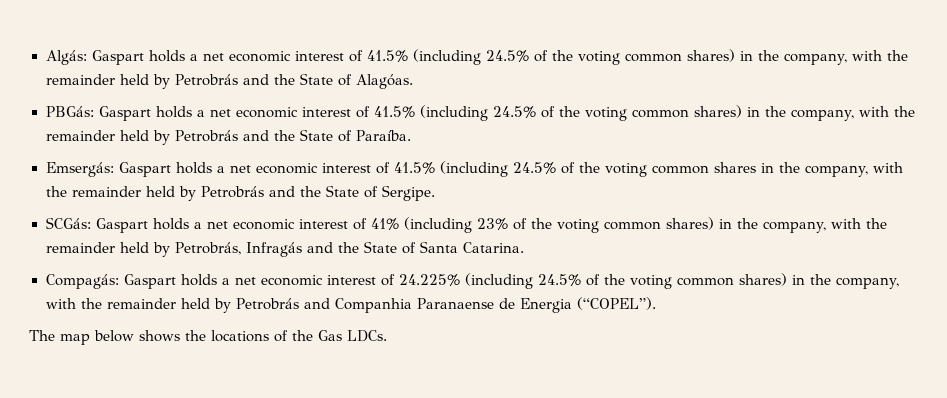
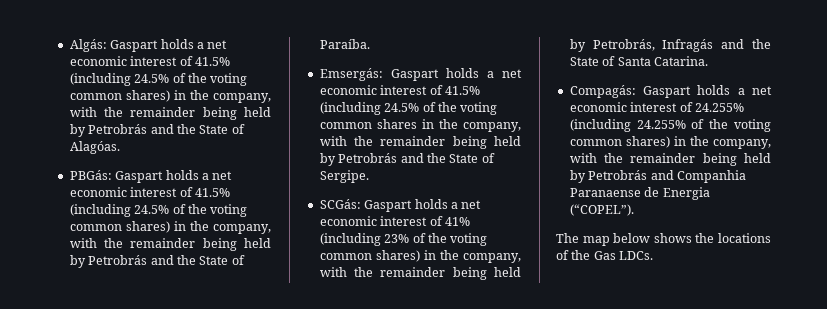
- Algás: Gaspart holds a net economic interest of 41.5% (including 24.5% of the voting common shares) in the company, with the remainder held by Petrobrás and the State of Alagóas.
+ Algás: Gaspart holds a net economic interest of 41.5% (including 24.5% of the voting common shares) in the company, with the remainder being held by Petrobrás and the State of Alagóas.
- PBGás: Gaspart holds a net economic interest of 41.5% (including 24.5% of the voting common shares) in the company, with the remainder held by Petrobrás and the State of Paraíba.
+ PBGás: Gaspart holds a net economic interest of 41.5% (including 24.5% of the voting common shares) in the company, with the remainder being held by Petrobrás and the State of Paraíba.
- Emsergás: Gaspart holds a net economic interest of 41.5% (including 24.5% of the voting common shares in the company, with the remainder held by Petrobrás and the State of Sergipe.
+ Emsergás: Gaspart holds a net economic interest of 41.5% (including 24.5% of the voting common shares in the company, with the remainder being held by Petrobrás and the State of Sergipe.
- SCGás: Gaspart holds a net economic interest of 41% (including 23% of the voting common shares) in the company, with the remainder held by Petrobrás, Infragás and the State of Santa Catarina.
+ SCGás: Gaspart holds a net economic interest of 41% (including 23% of the voting common shares) in the company, with the remainder being held by Petrobrás, Infragás and the State of Santa Catarina.
- Compagás: Gaspart holds a net economic interest of 24.225% (including 24.5% of the voting common shares) in the company, with the remainder held by Petrobrás and Companhia Paranaense de Energia (“COPEL”).
+ Compagás: Gaspart holds a net economic interest of 24.255% (including 24.255% of the voting common shares) in the company, with the remainder being held by Petrobrás and Companhia Paranaense de Energia (“COPEL”).

